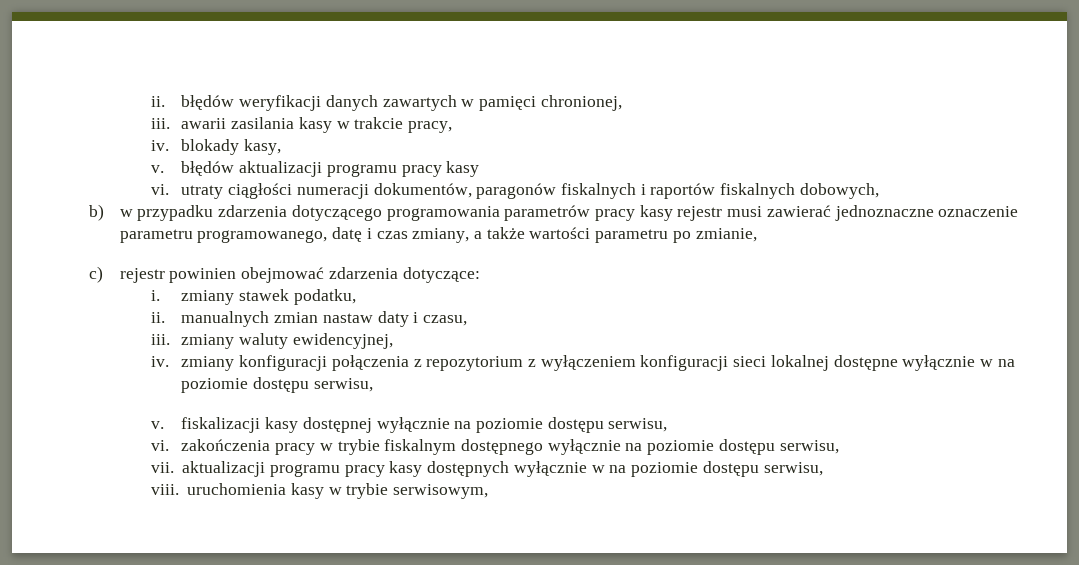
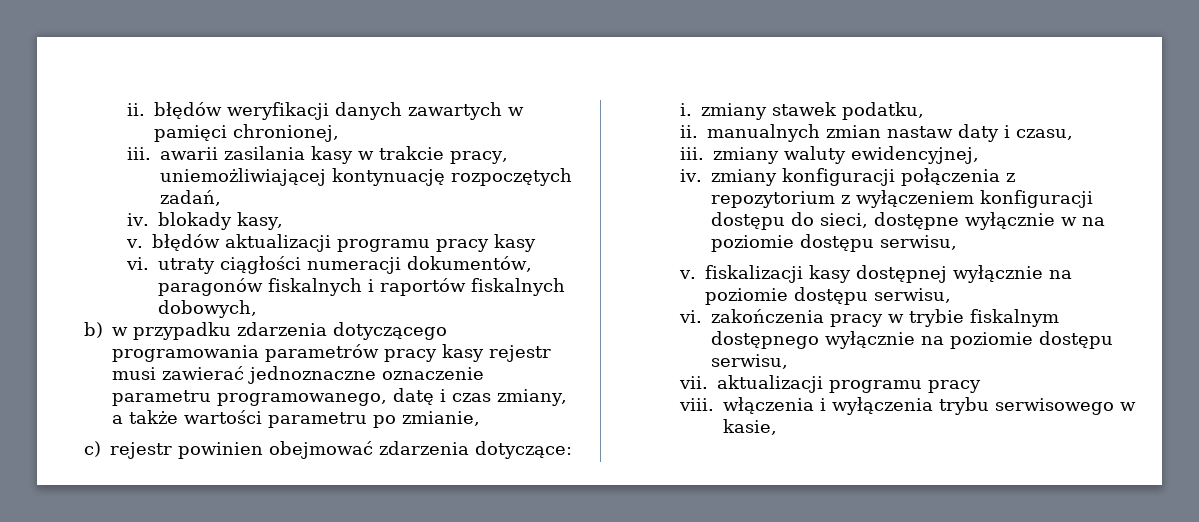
- iii. awarii zasilania kasy w trakcie pracy,
+ iii. awarii zasilania kasy w trakcie pracy, uniemożliwiającej kontynuację rozpoczętych zadań,
- iv. zmiany konfiguracji połączenia z repozytorium z wyłączeniem konfiguracji sieci lokalnej dostępne wyłącznie w na poziomie dostępu serwisu,
+ iv. zmiany konfiguracji połączenia z repozytorium z wyłączeniem konfiguracji dostępu do sieci, dostępne wyłącznie w na poziomie dostępu serwisu,
- vii. aktualizacji programu pracy kasy dostępnych wyłącznie w na poziomie dostępu serwisu,
- viii. uruchomienia kasy w trybie serwisowym,
+ vii. aktualizacji programu pracy
+ viii. włączenia i wyłączenia trybu serwisowego w kasie,

